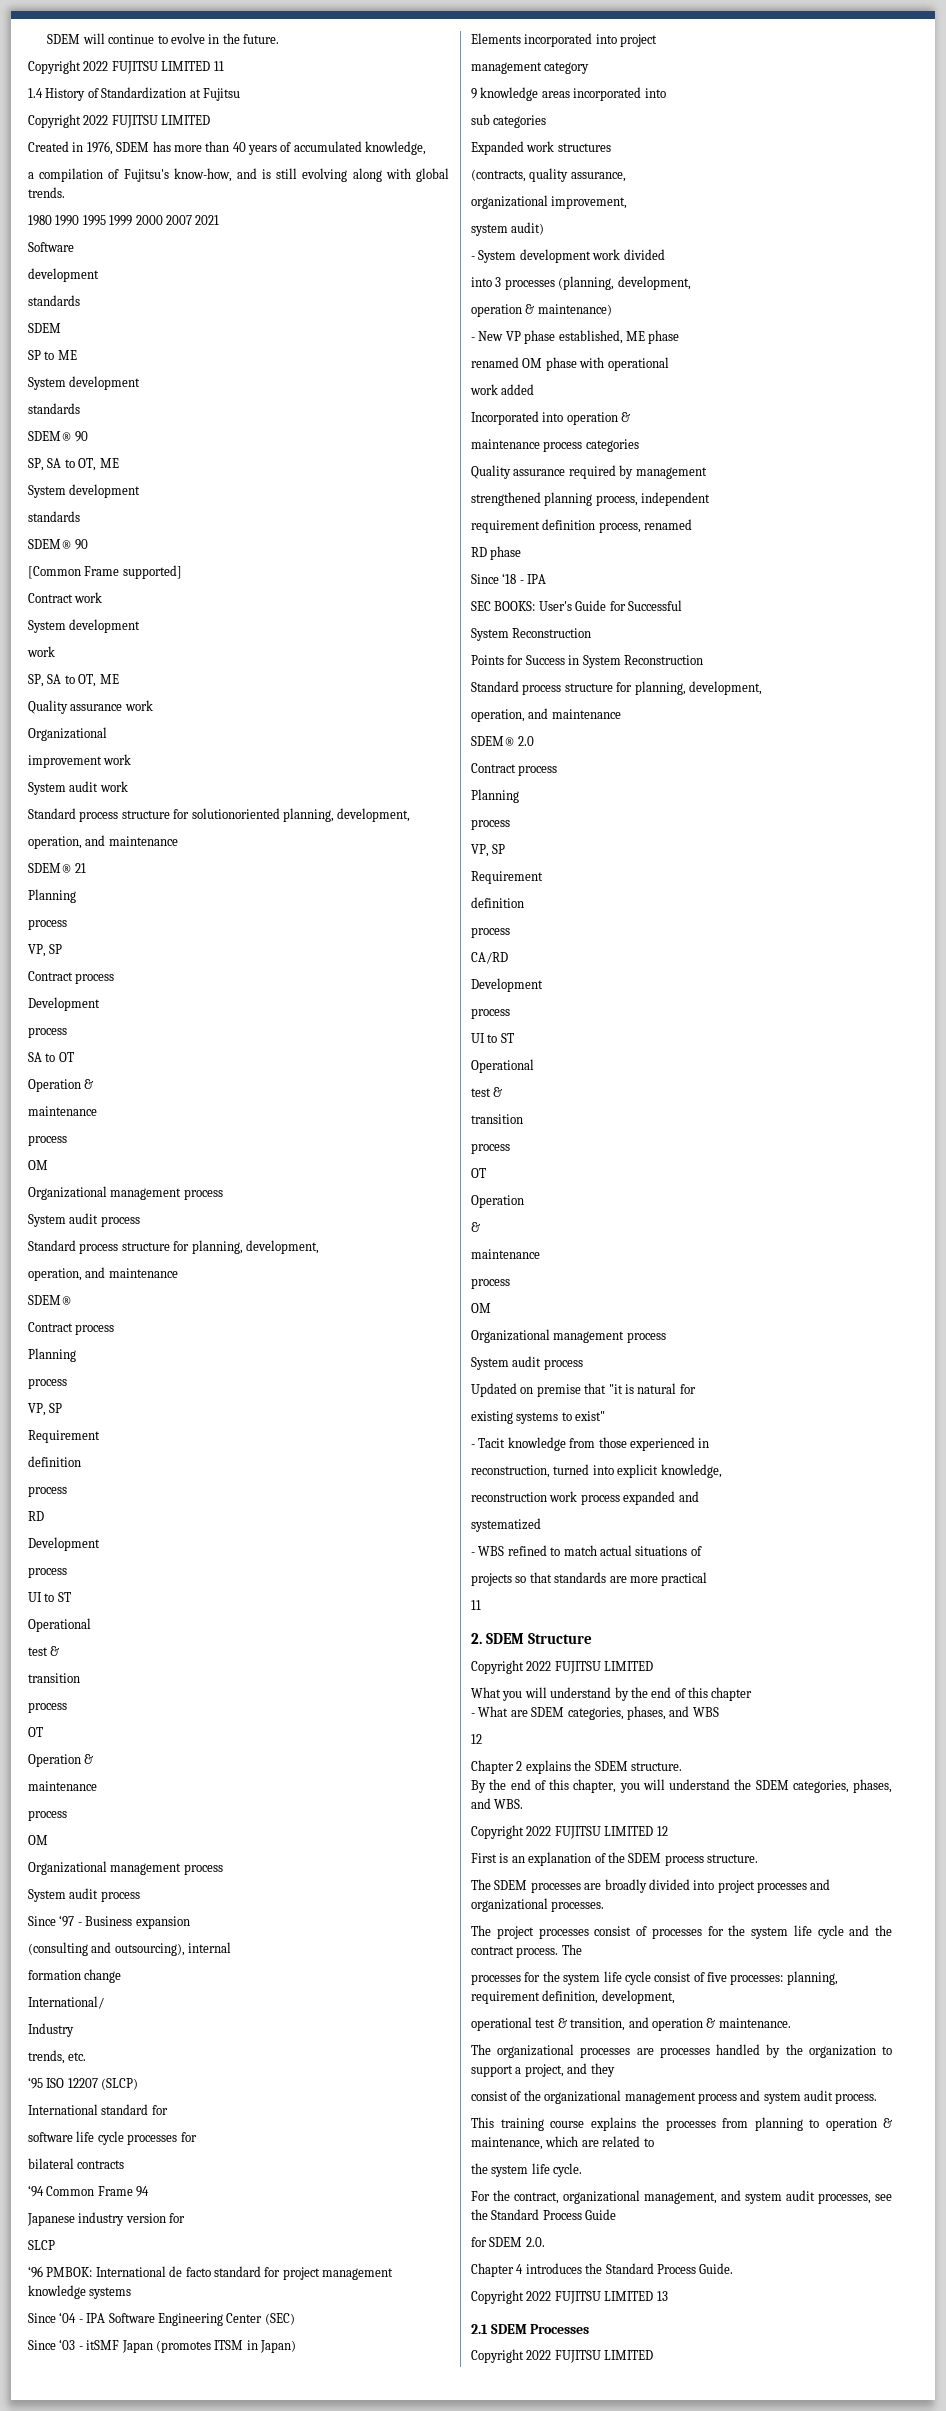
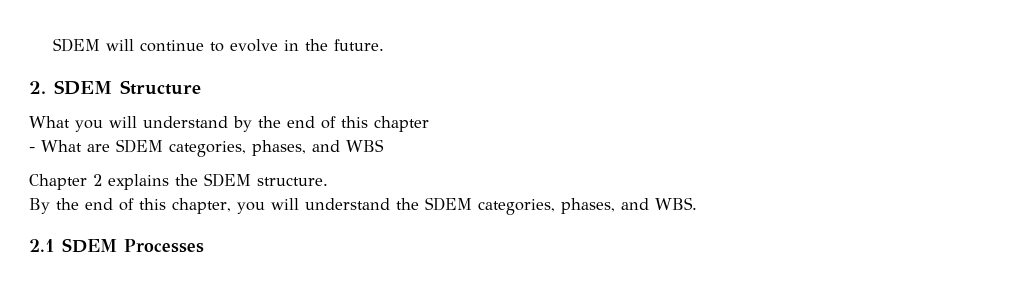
- Copyright 2022 FUJITSU LIMITED 11
- 1.4 History of Standardization at Fujitsu
- Copyright 2022 FUJITSU LIMITED
- Created in 1976, SDEM has more than 40 years of accumulated knowledge,
- a compilation of Fujitsu's know-how, and is still evolving along with global trends.
- 1980 1990 1995 1999 2000 2007 2021
- Software
- development
- standards
- SDEM
- SP to ME
- System development
- standards
- SDEM® 90
- SP, SA to OT, ME
- System development
- standards
- SDEM® 90
- [Common Frame supported]
- Contract work
- System development
- work
- SP, SA to OT, ME
- Quality assurance work
- Organizational
- improvement work
- System audit work
- Standard process structure for solutionoriented planning, development,
- operation, and maintenance
- SDEM® 21
- Planning
- process
- VP, SP
- Contract process
- Development
- process
- SA to OT
- Operation &
- maintenance
- process
- OM
- Organizational management process
- System audit process
- Standard process structure for planning, development,
- operation, and maintenance
- SDEM®
- Contract process
- Planning
- process
- VP, SP
- Requirement
- definition
- process
- RD
- Development
- process
- UI to ST
- Operational
- test &
- transition
- process
- OT
- Operation &
- maintenance
- process
- OM
- Organizational management process
- System audit process
- Since ‘97 - Business expansion
- (consulting and outsourcing), internal
- formation change
- International/
- Industry
- trends, etc.
- ‘95 ISO 12207 (SLCP)
- International standard for
- software life cycle processes for
- bilateral contracts
- ‘94 Common Frame 94
- Japanese industry version for
- SLCP
- ‘96 PMBOK: International de facto standard for project management knowledge systems
- Since ‘04 - IPA Software Engineering Center (SEC)
- Since ‘03 - itSMF Japan (promotes ITSM in Japan)
- Elements incorporated into project
- management category
- 9 knowledge areas incorporated into
- sub categories
- Expanded work structures
- (contracts, quality assurance,
- organizational improvement,
- system audit)
- - System development work divided
- into 3 processes (planning, development,
- operation & maintenance)
- - New VP phase established, ME phase
- renamed OM phase with operational
- work added
- Incorporated into operation &
- maintenance process categories
- Quality assurance required by management
- strengthened planning process, independent
- requirement definition process, renamed
- RD phase
- Since ‘18 - IPA
- SEC BOOKS: User's Guide for Successful
- System Reconstruction
- Points for Success in System Reconstruction
- Standard process structure for planning, development,
- operation, and maintenance
- SDEM® 2.0
- Contract process
- Planning
- process
- VP, SP
- Requirement
- definition
- process
- CA/RD
- Development
- process
- UI to ST
- Operational
- test &
- transition
- process
- OT
- Operation
- &
- maintenance
- process
- OM
- Organizational management process
- System audit process
- Updated on premise that "it is natural for
- existing systems to exist"
- - Tacit knowledge from those experienced in
- reconstruction, turned into explicit knowledge,
- reconstruction work process expanded and
- systematized
- - WBS refined to match actual situations of
- projects so that standards are more practical
- 11
  2. SDEM Structure
- Copyright 2022 FUJITSU LIMITED
  - What are SDEM categories, phases, and WBS
- 12
- Copyright 2022 FUJITSU LIMITED 12
- First is an explanation of the SDEM process structure.
- The SDEM processes are broadly divided into project processes and organizational processes.
- The project processes consist of processes for the system life cycle and the contract process. The
- processes for the system life cycle consist of five processes: planning, requirement definition, development,
- operational test & transition, and operation & maintenance.
- The organizational processes are processes handled by the organization to support a project, and they
- consist of the organizational management process and system audit process.
- This training course explains the processes from planning to operation & maintenance, which are related to
- the system life cycle.
- For the contract, organizational management, and system audit processes, see the Standard Process Guide
- for SDEM 2.0.
- Chapter 4 introduces the Standard Process Guide.
- Copyright 2022 FUJITSU LIMITED 13
  2.1 SDEM Processes
- Copyright 2022 FUJITSU LIMITED

